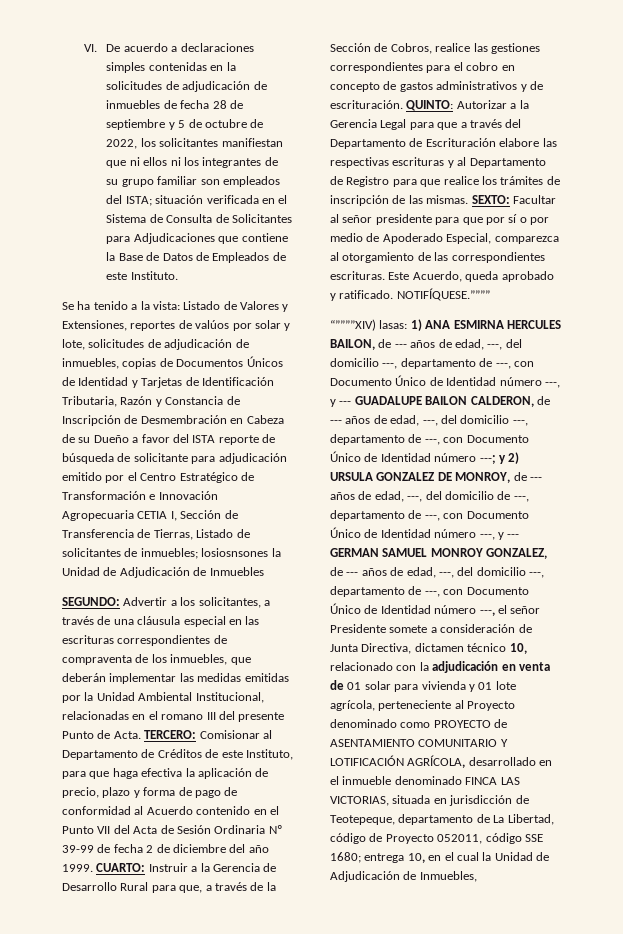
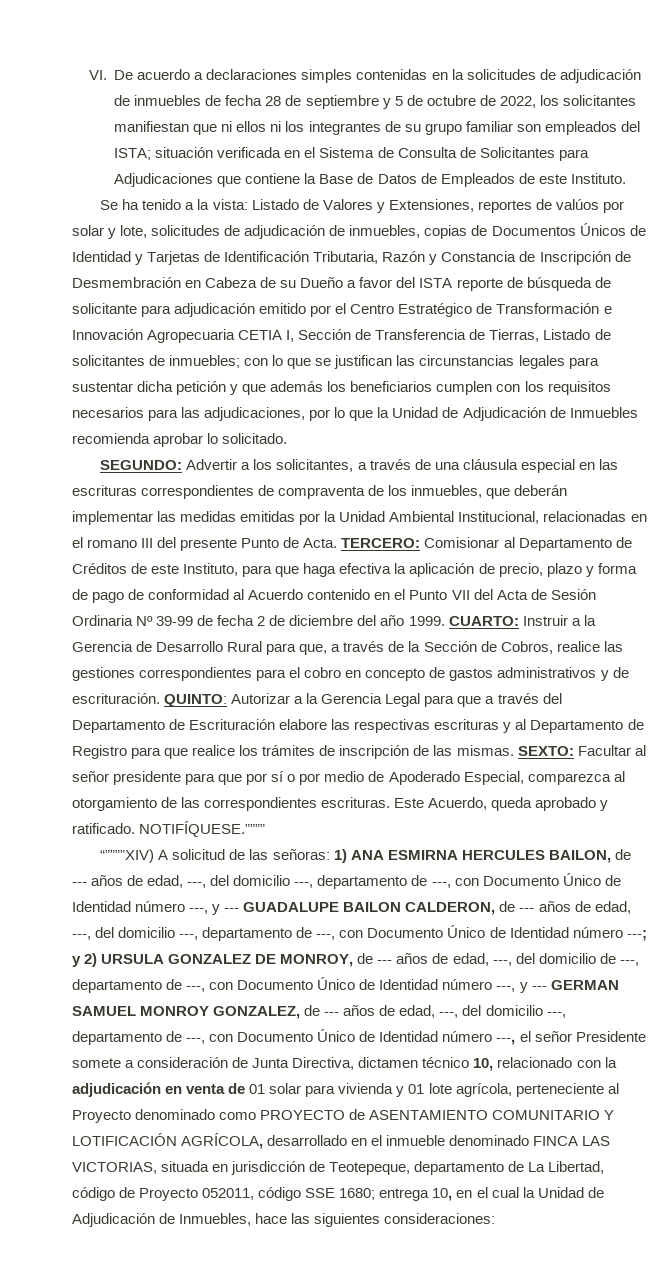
- losiosnsones la Unidad de Adjudicación de Inmuebles
+ con lo que se justifican las circunstancias legales para sustentar dicha petición y que además los beneficiarios cumplen con los requisitos necesarios para las adjudicaciones, por lo que la Unidad de Adjudicación de Inmuebles recomienda aprobar lo solicitado.
- “””””XIV) lasas:
+ “””””XIV) A solicitud de las señoras:
- entrega 10, en el cual la Unidad de Adjudicación de Inmuebles,
+ entrega 10, en el cual la Unidad de Adjudicación de Inmuebles, hace las siguientes consideraciones:

